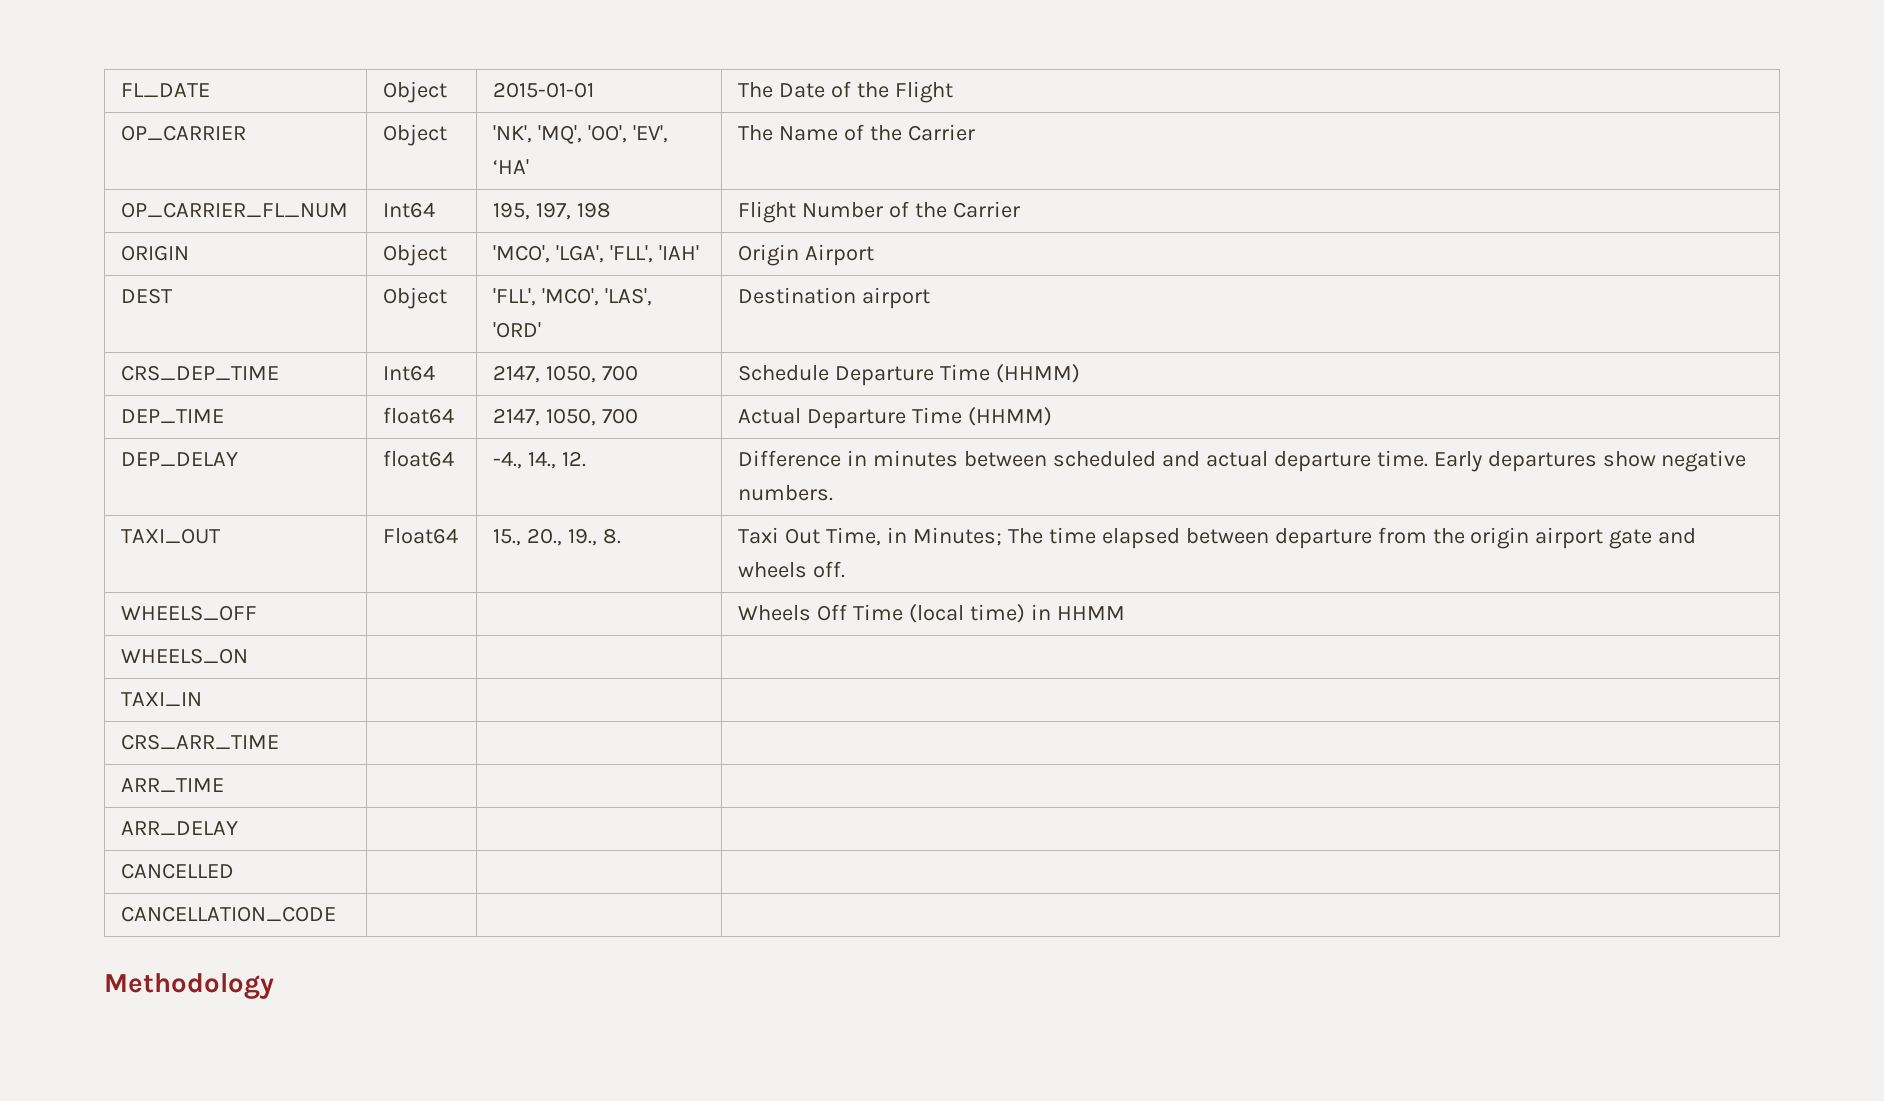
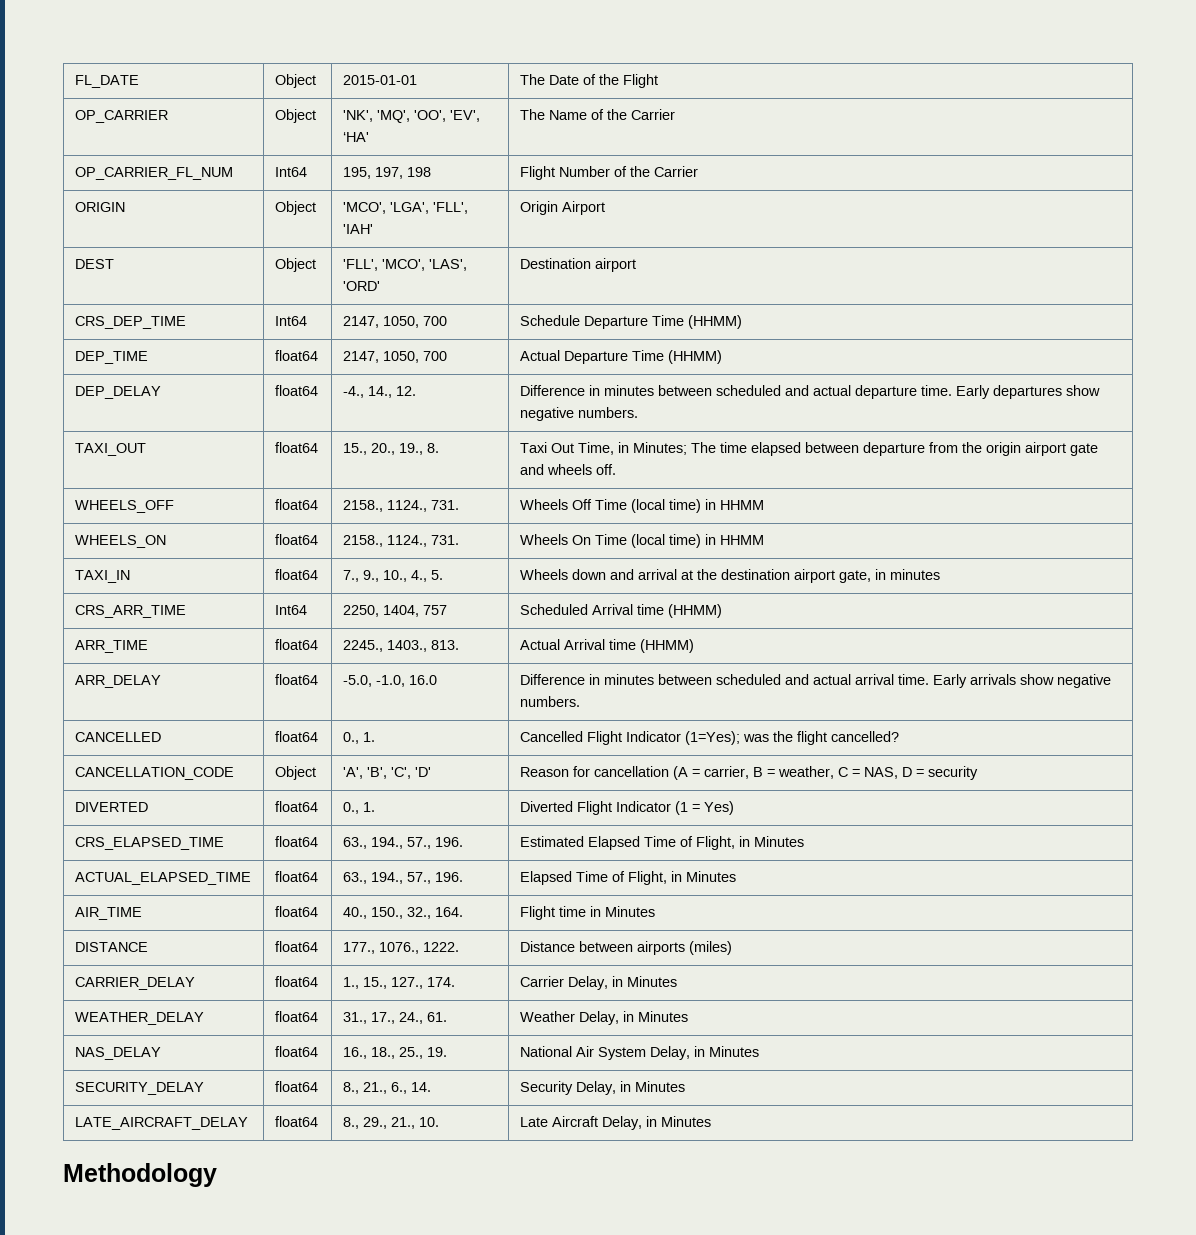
- TAXI_OUT | Float64 | 15., 20., 19., 8. | Taxi Out Time, in Minutes; The time elapsed between departure from the origin airport gate and wheels off.
+ TAXI_OUT | float64 | 15., 20., 19., 8. | Taxi Out Time, in Minutes; The time elapsed between departure from the origin airport gate and wheels off.
- WHEELS_OFF | | | Wheels Off Time (local time) in HHMM
+ WHEELS_OFF | float64 | 2158., 1124., 731. | Wheels Off Time (local time) in HHMM
- WHEELS_ON | | |
- TAXI_IN | | |
- CRS_ARR_TIME | | |
- ARR_TIME | | |
- ARR_DELAY | | |
- CANCELLED | | |
- CANCELLATION_CODE | | |
+ WHEELS_ON | float64 | 2158., 1124., 731. | Wheels On Time (local time) in HHMM
+ TAXI_IN | float64 | 7., 9., 10., 4., 5. | Wheels down and arrival at the destination airport gate, in minutes
+ CRS_ARR_TIME | Int64 | 2250, 1404, 757 | Scheduled Arrival time (HHMM)
+ ARR_TIME | float64 | 2245., 1403., 813. | Actual Arrival time (HHMM)
+ ARR_DELAY | float64 | -5.0, -1.0, 16.0 | Difference in minutes between scheduled and actual arrival time. Early arrivals show negative numbers.
+ CANCELLED | float64 | 0., 1. | Cancelled Flight Indicator (1=Yes); was the flight cancelled?
+ CANCELLATION_CODE | Object | 'A', 'B', 'C', 'D' | Reason for cancellation (A = carrier, B = weather, C = NAS, D = security
+ DIVERTED | float64 | 0., 1. | Diverted Flight Indicator (1 = Yes)
+ CRS_ELAPSED_TIME | float64 | 63., 194., 57., 196. | Estimated Elapsed Time of Flight, in Minutes
+ ACTUAL_ELAPSED_TIME | float64 | 63., 194., 57., 196. | Elapsed Time of Flight, in Minutes
+ AIR_TIME | float64 | 40., 150., 32., 164. | Flight time in Minutes
+ DISTANCE | float64 | 177., 1076., 1222. | Distance between airports (miles)
+ CARRIER_DELAY | float64 | 1., 15., 127., 174. | Carrier Delay, in Minutes
+ WEATHER_DELAY | float64 | 31., 17., 24., 61. | Weather Delay, in Minutes
+ NAS_DELAY | float64 | 16., 18., 25., 19. | National Air System Delay, in Minutes
+ SECURITY_DELAY | float64 | 8., 21., 6., 14. | Security Delay, in Minutes
+ LATE_AIRCRAFT_DELAY | float64 | 8., 29., 21., 10. | Late Aircraft Delay, in Minutes

